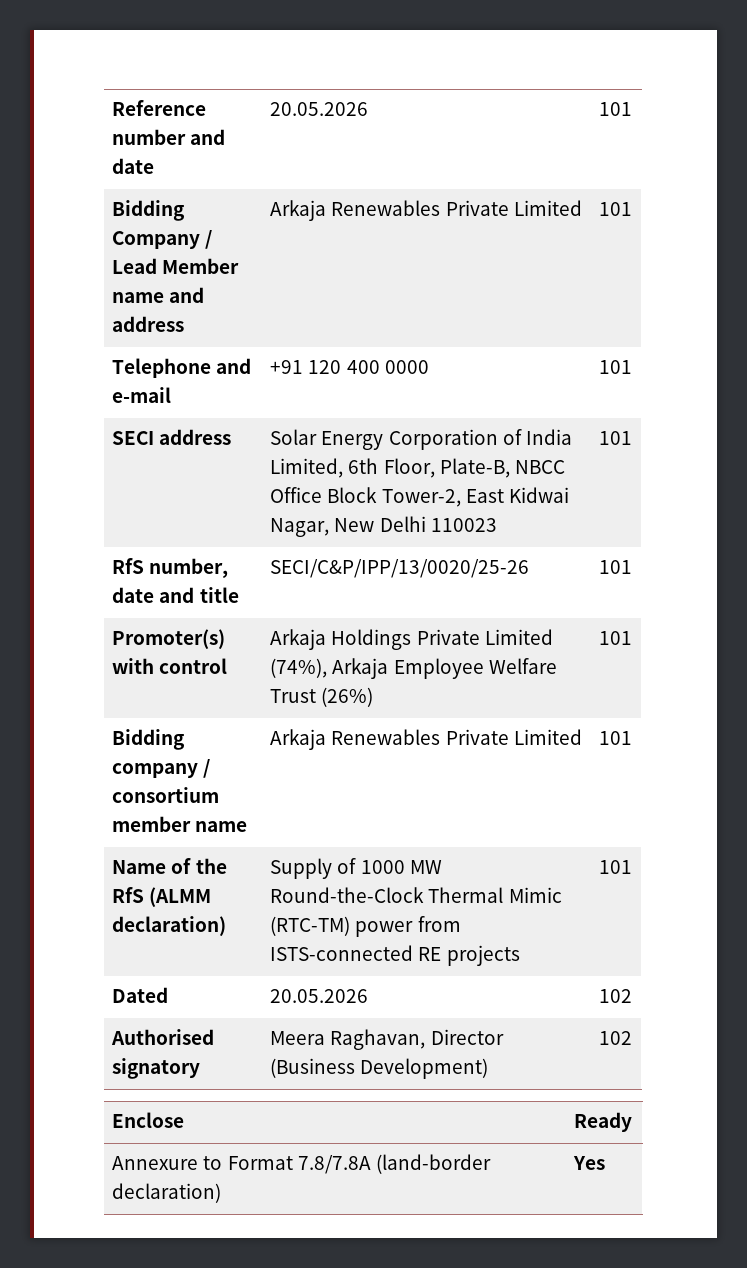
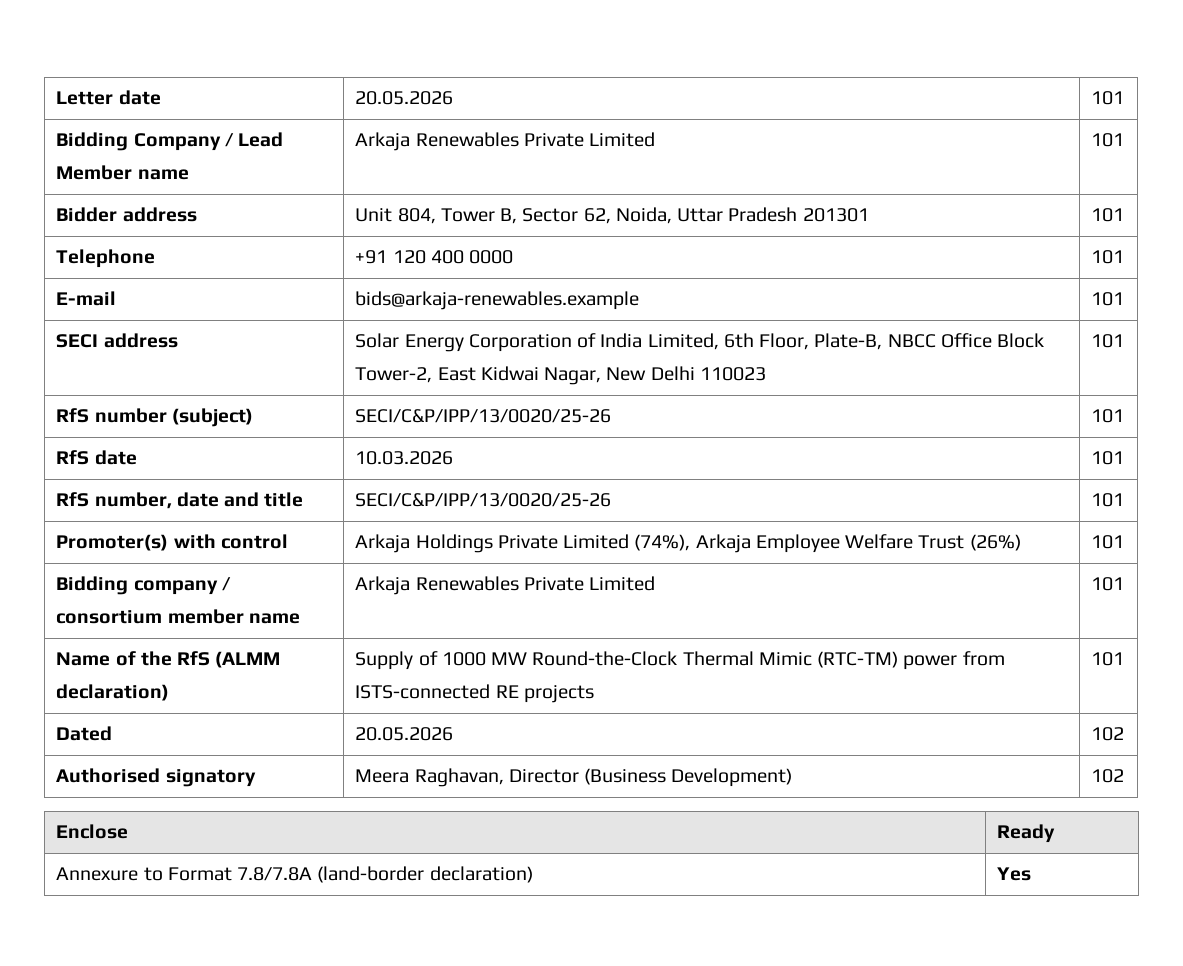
- Reference number and date | 20.05.2026 | 101
+ Letter date | 20.05.2026 | 101
- Bidding Company / Lead Member name and address | Arkaja Renewables Private Limited | 101
+ Bidding Company / Lead Member name | Arkaja Renewables Private Limited | 101
+ Bidder address | Unit 804, Tower B, Sector 62, Noida, Uttar Pradesh 201301 | 101
- Telephone and e-mail | +91 120 400 0000 | 101
+ Telephone | +91 120 400 0000 | 101
+ E-mail | bids@arkaja-renewables.example | 101
+ RfS number (subject) | SECI/C&P/IPP/13/0020/25-26 | 101
+ RfS date | 10.03.2026 | 101

